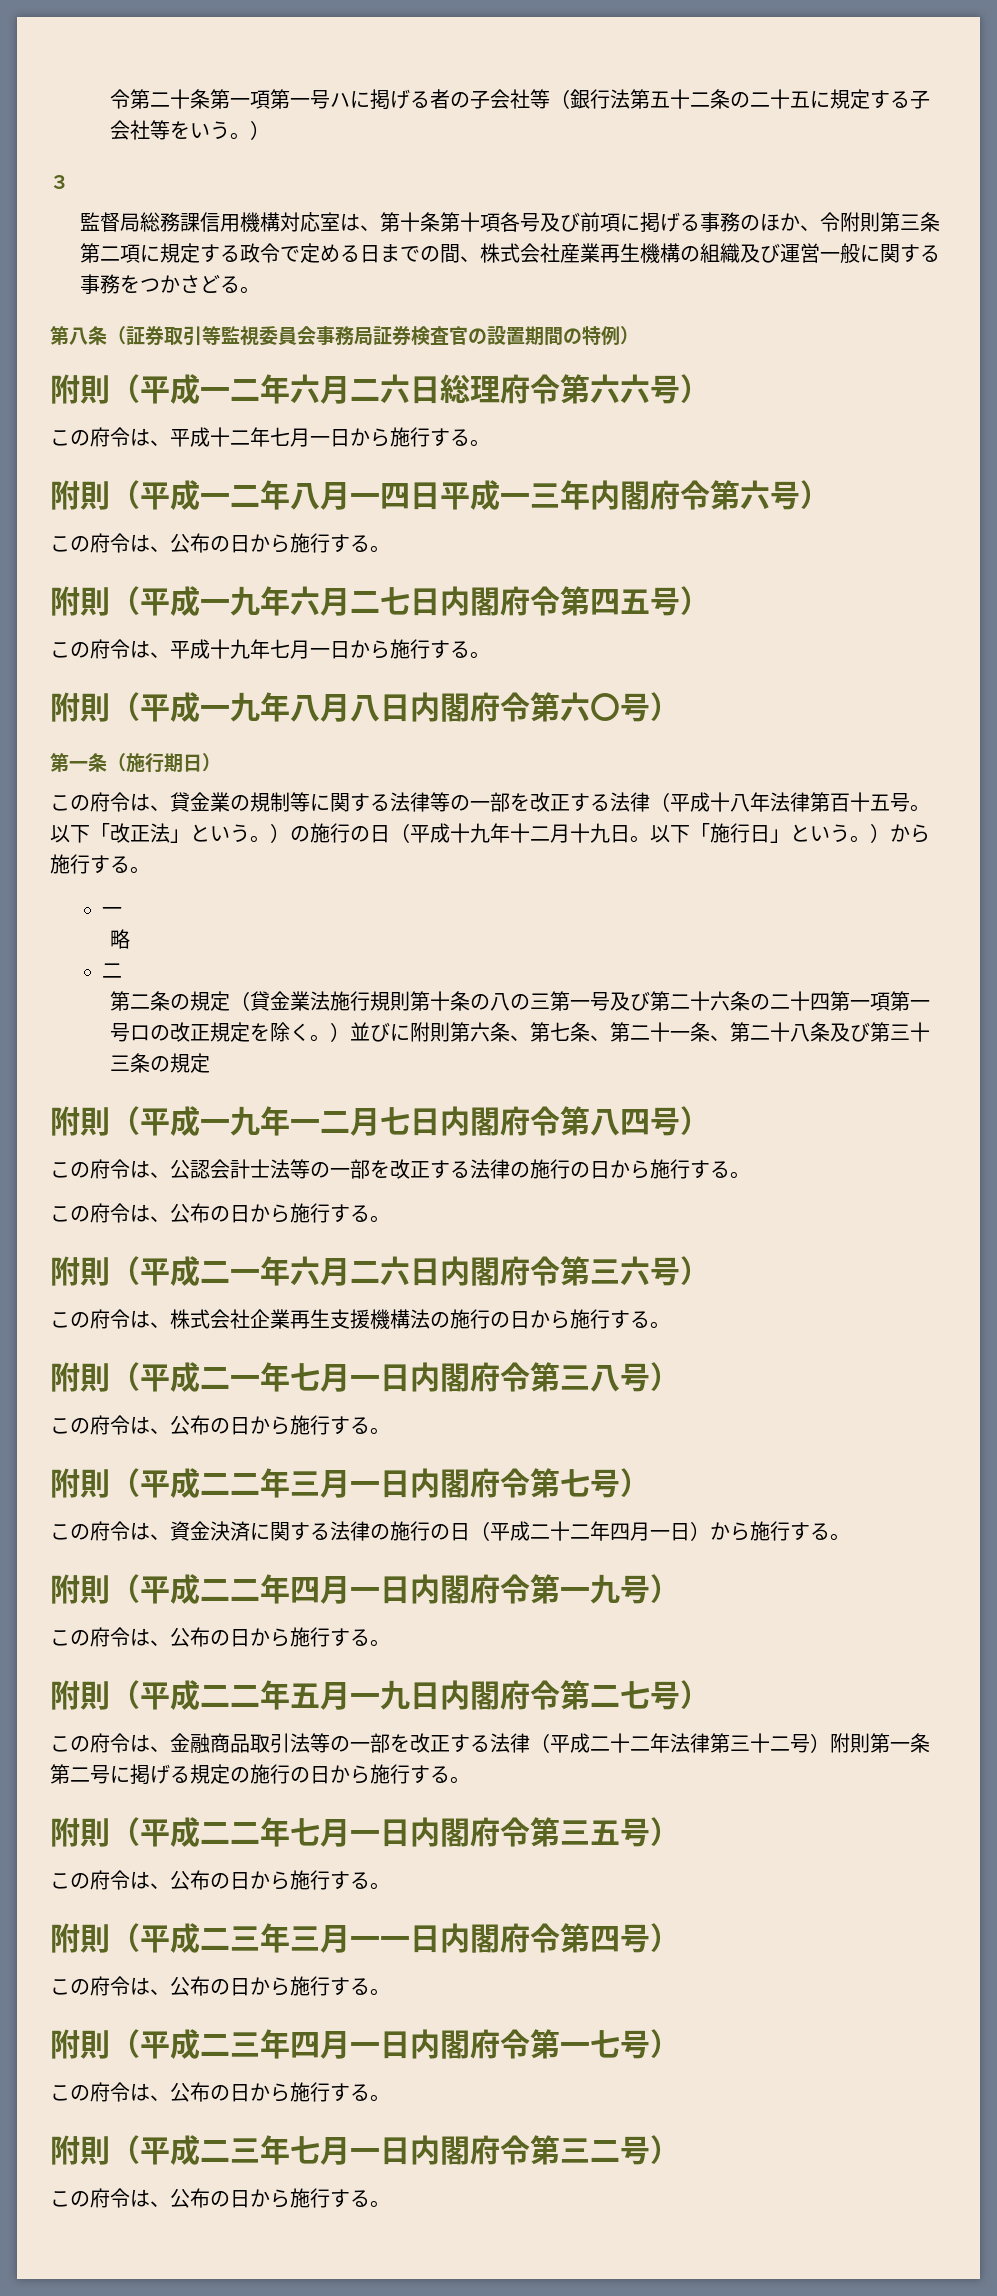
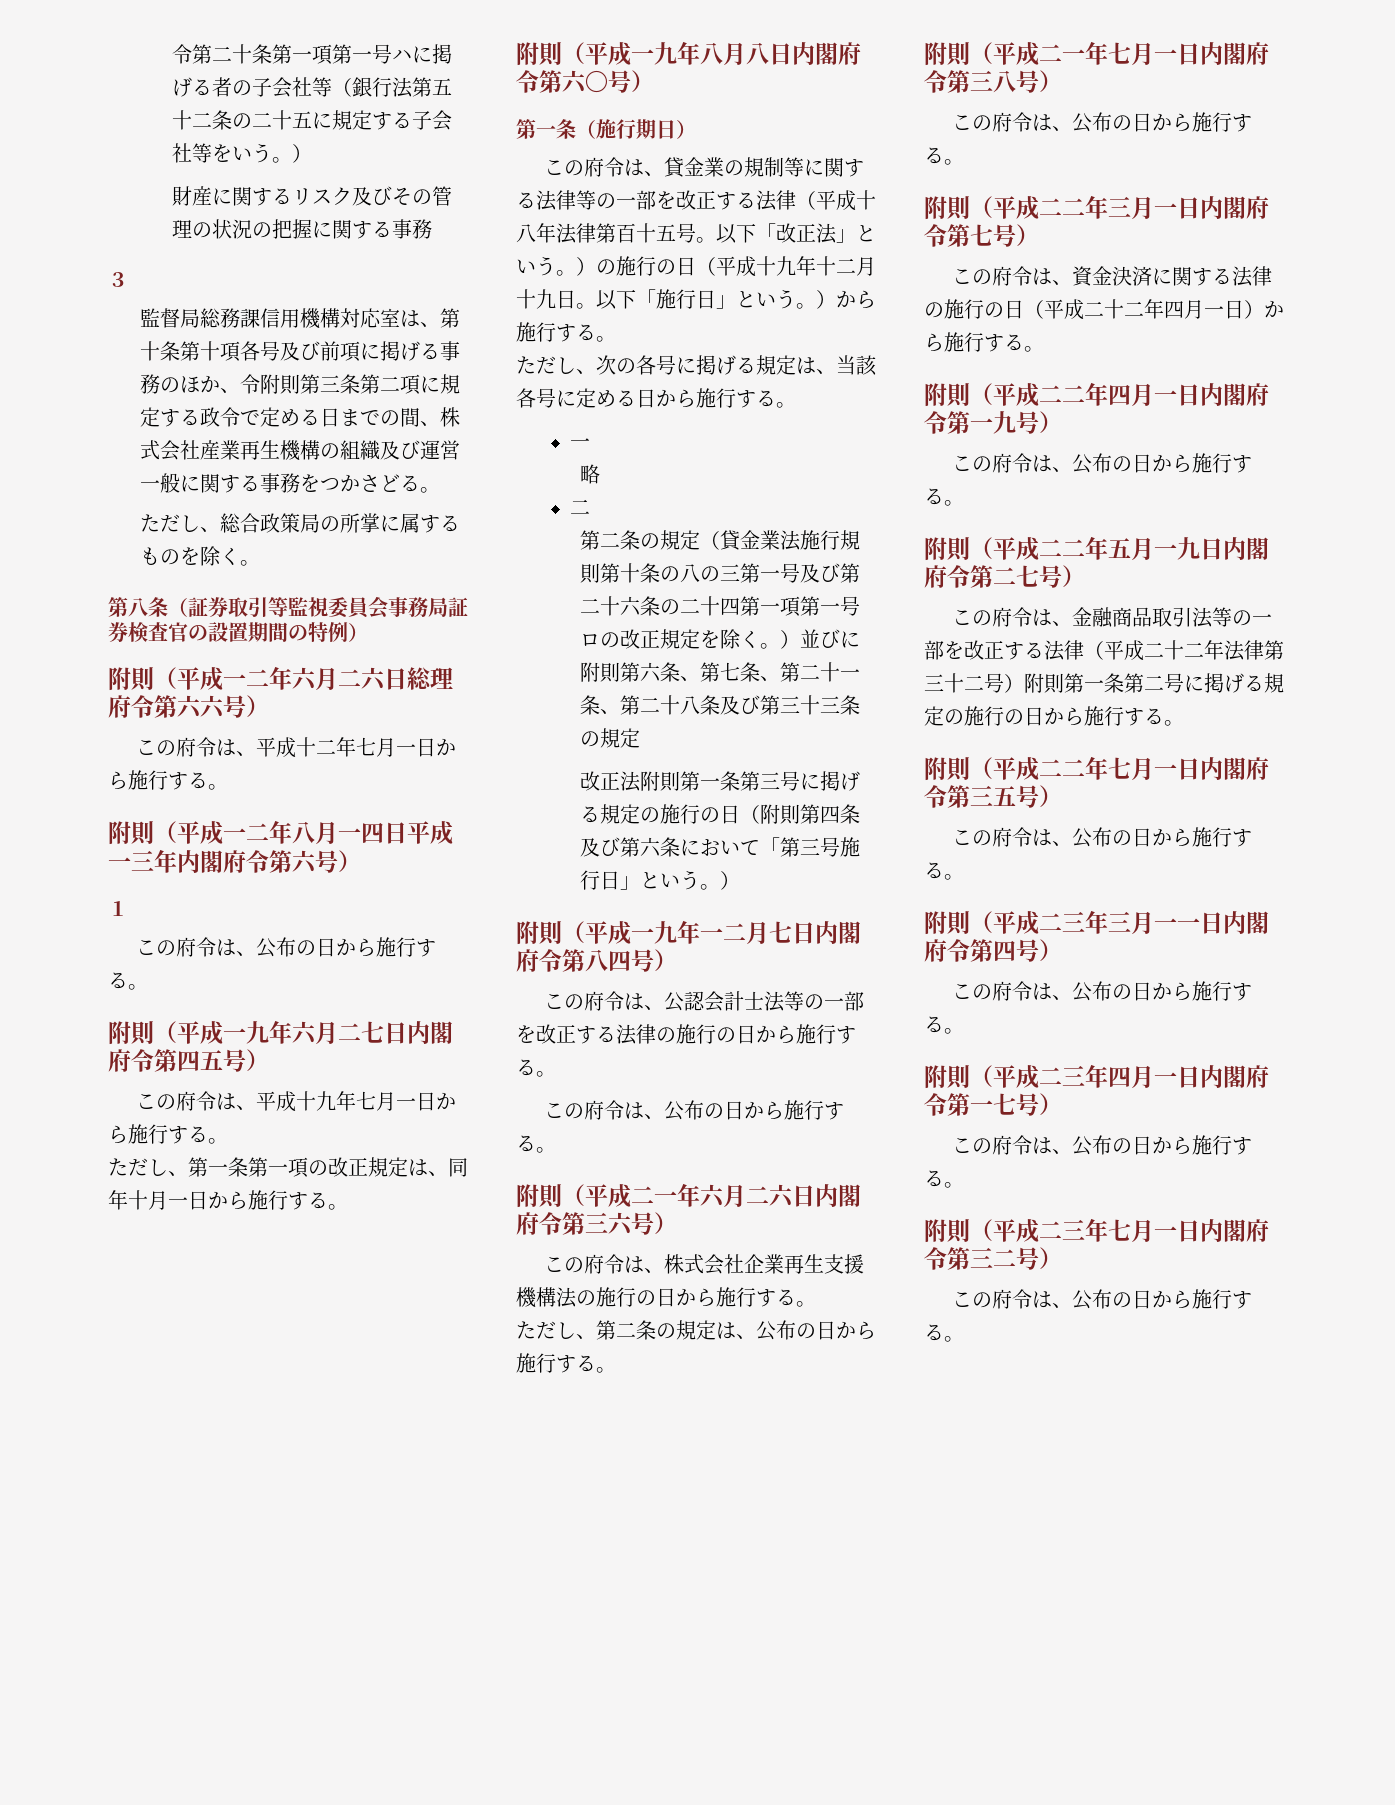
+ 財産に関するリスク及びその管理の状況の把握に関する事務
+ ただし、総合政策局の所掌に属するものを除く。
+ １
+ ただし、第一条第一項の改正規定は、同年十月一日から施行する。
+ ただし、次の各号に掲げる規定は、当該各号に定める日から施行する。
+ 改正法附則第一条第三号に掲げる規定の施行の日（附則第四条及び第六条において「第三号施行日」という。）
+ ただし、第二条の規定は、公布の日から施行する。

